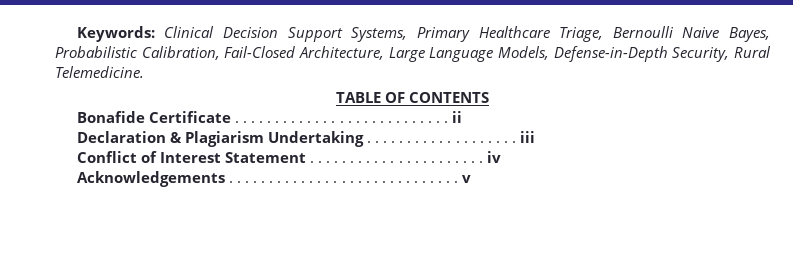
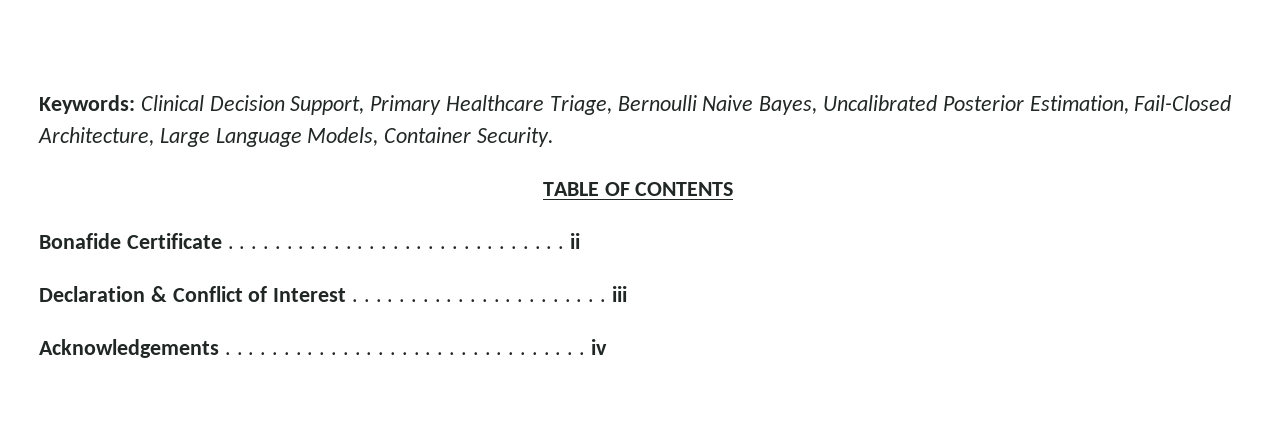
- Keywords: Clinical Decision Support Systems, Primary Healthcare Triage, Bernoulli Naive Bayes, Probabilistic Calibration, Fail-Closed Architecture, Large Language Models, Defense-in-Depth Security, Rural Telemedicine.
+ Keywords: Clinical Decision Support, Primary Healthcare Triage, Bernoulli Naive Bayes, Uncalibrated Posterior Estimation, Fail-Closed Architecture, Large Language Models, Container Security.
- Bonafide Certificate . . . . . . . . . . . . . . . . . . . . . . . . . . . ii
+ Bonafide Certificate . . . . . . . . . . . . . . . . . . . . . . . . . . . . . ii
- Declaration & Plagiarism Undertaking . . . . . . . . . . . . . . . . . . . iii
- Conflict of Interest Statement . . . . . . . . . . . . . . . . . . . . . . iv
+ Declaration & Conflict of Interest . . . . . . . . . . . . . . . . . . . . . . iii
- Acknowledgements . . . . . . . . . . . . . . . . . . . . . . . . . . . . . v
+ Acknowledgements . . . . . . . . . . . . . . . . . . . . . . . . . . . . . . . iv

